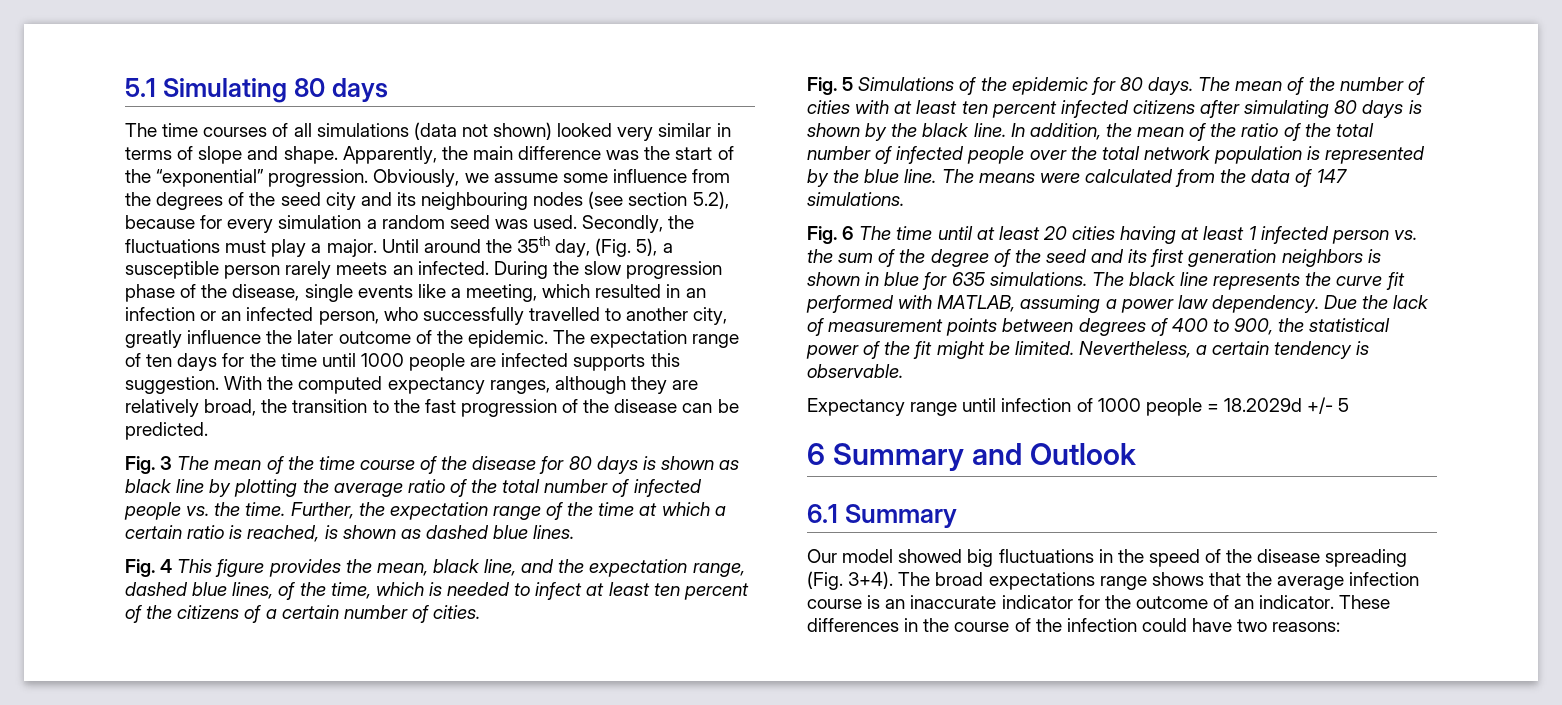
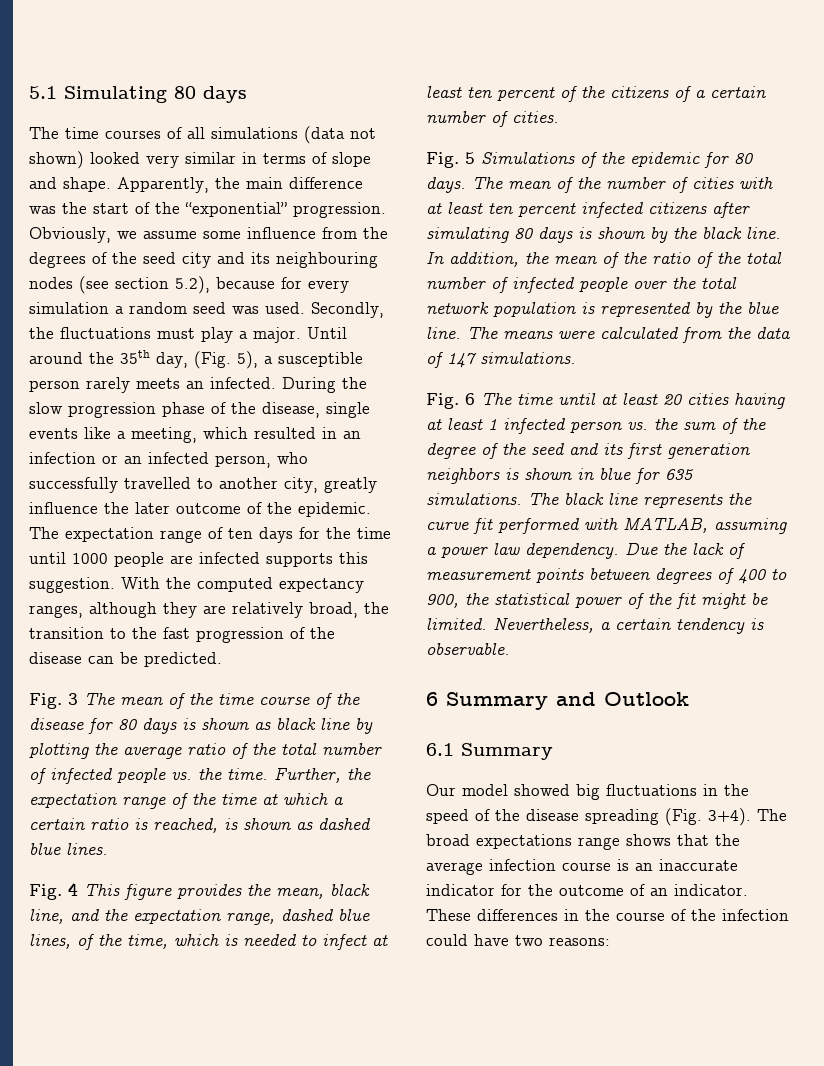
- Expectancy range until infection of 1000 people = 18.2029d +/- 5

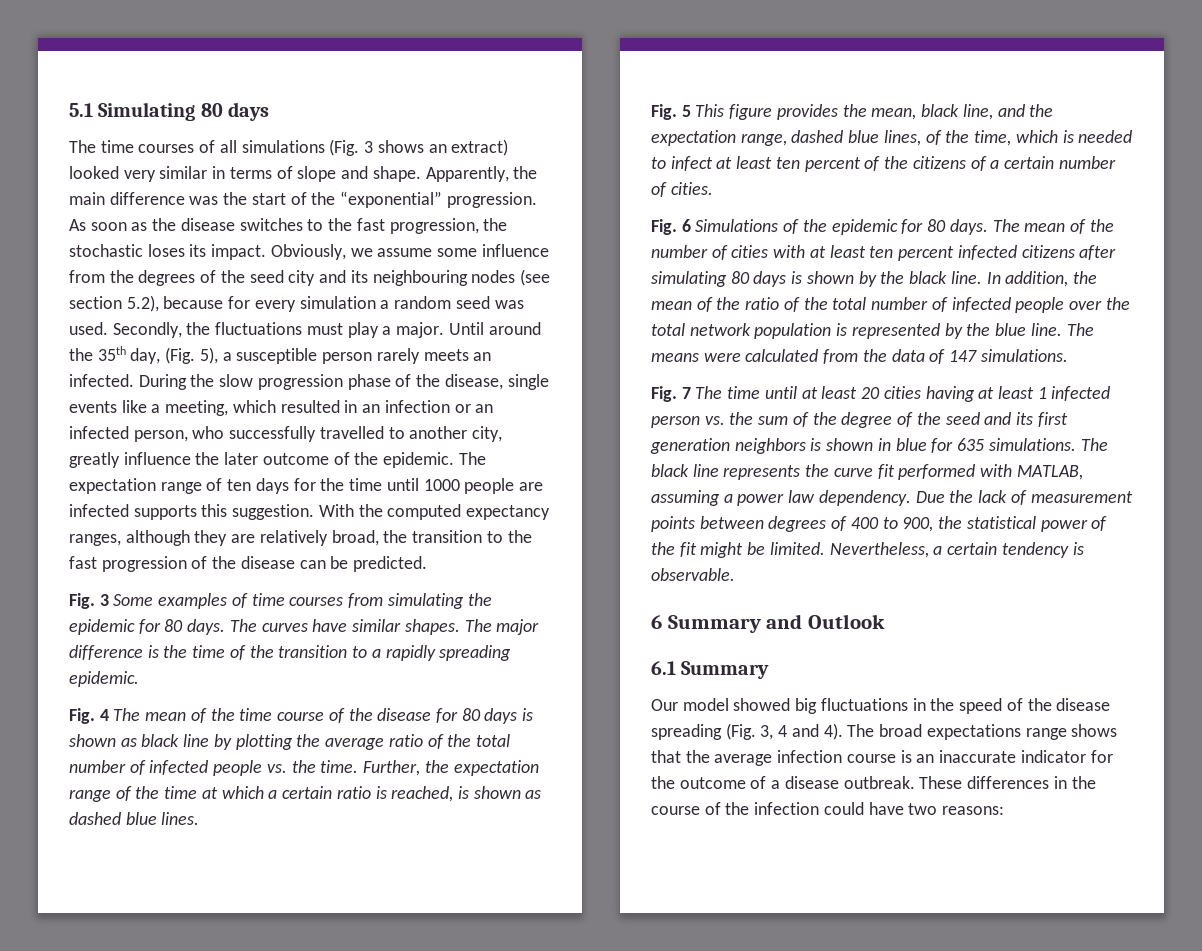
- The time courses of all simulations (data not shown) looked very similar in terms of slope and shape.
+ The time courses of all simulations (Fig. 3 shows an extract) looked very similar in terms of slope and shape.
+ As soon as the disease switches to the fast progression, the stochastic loses its impact.
- Fig. 3 The mean of the time course of the disease for 80 days is shown as black line by plotting the average ratio of the total number of infected people vs. the time.
+ Fig. 3 Some examples of time courses from simulating the epidemic for 80 days. The curves have similar shapes. The major difference is the time of the transition to a rapidly spreading epidemic.
+ Fig. 4 The mean of the time course of the disease for 80 days is shown as black line by plotting the average ratio of the total number of infected people vs. the time.
- Fig. 4 This figure provides the mean, black line, and the expectation range, dashed blue lines, of the time, which is needed to infect at least ten percent of the citizens of a certain number of cities.
+ Fig. 5 This figure provides the mean, black line, and the expectation range, dashed blue lines, of the time, which is needed to infect at least ten percent of the citizens of a certain number of cities.
- Fig. 5 Simulations of the epidemic for 80 days.
+ Fig. 6 Simulations of the epidemic for 80 days.
- Fig. 6 The time until at least 20 cities having at least 1 infected person vs. the sum of the degree of the seed and its first generation neighbors is shown in blue for 635 simulations.
+ Fig. 7 The time until at least 20 cities having at least 1 infected person vs. the sum of the degree of the seed and its first generation neighbors is shown in blue for 635 simulations.
- Our model showed big fluctuations in the speed of the disease spreading (Fig. 3+4).
+ Our model showed big fluctuations in the speed of the disease spreading (Fig. 3, 4 and 4).
- The broad expectations range shows that the average infection course is an inaccurate indicator for the outcome of an indicator.
+ The broad expectations range shows that the average infection course is an inaccurate indicator for the outcome of a disease outbreak.

